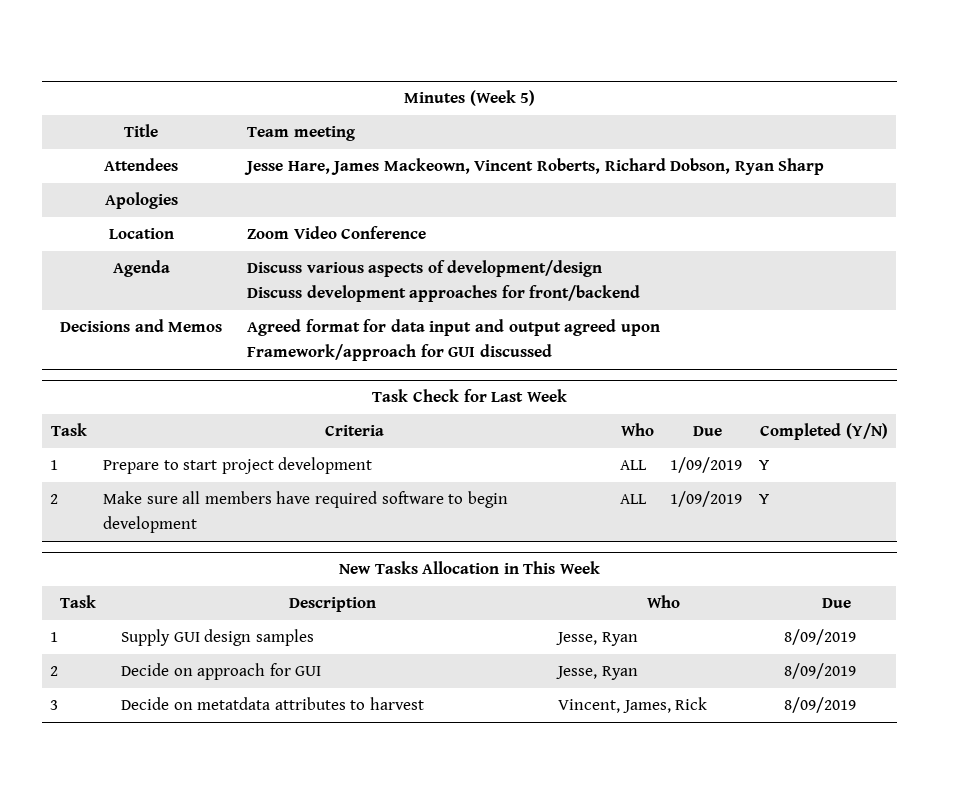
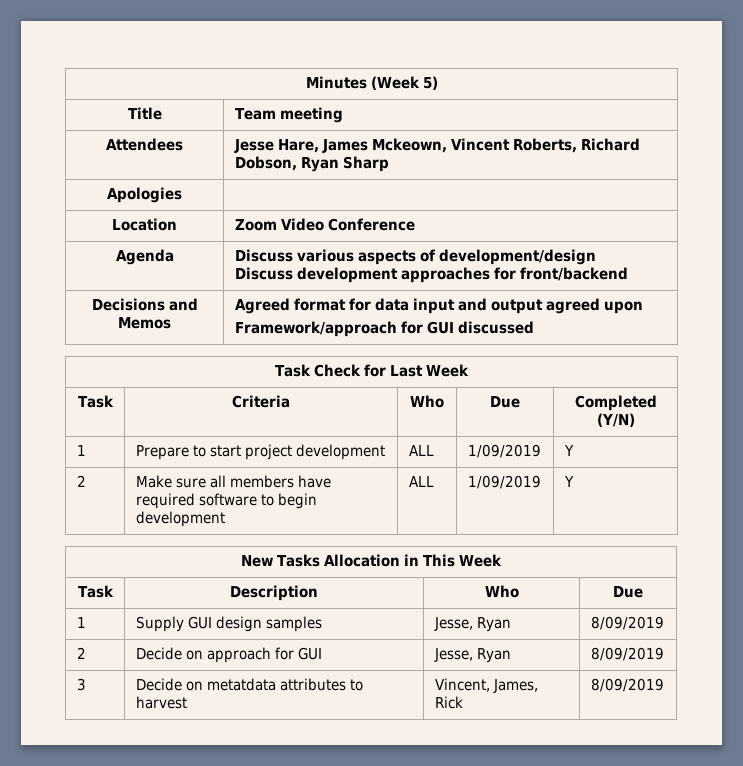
- Attendees | Jesse Hare, James Mackeown, Vincent Roberts, Richard Dobson, Ryan Sharp
+ Attendees | Jesse Hare, James Mckeown, Vincent Roberts, Richard Dobson, Ryan Sharp

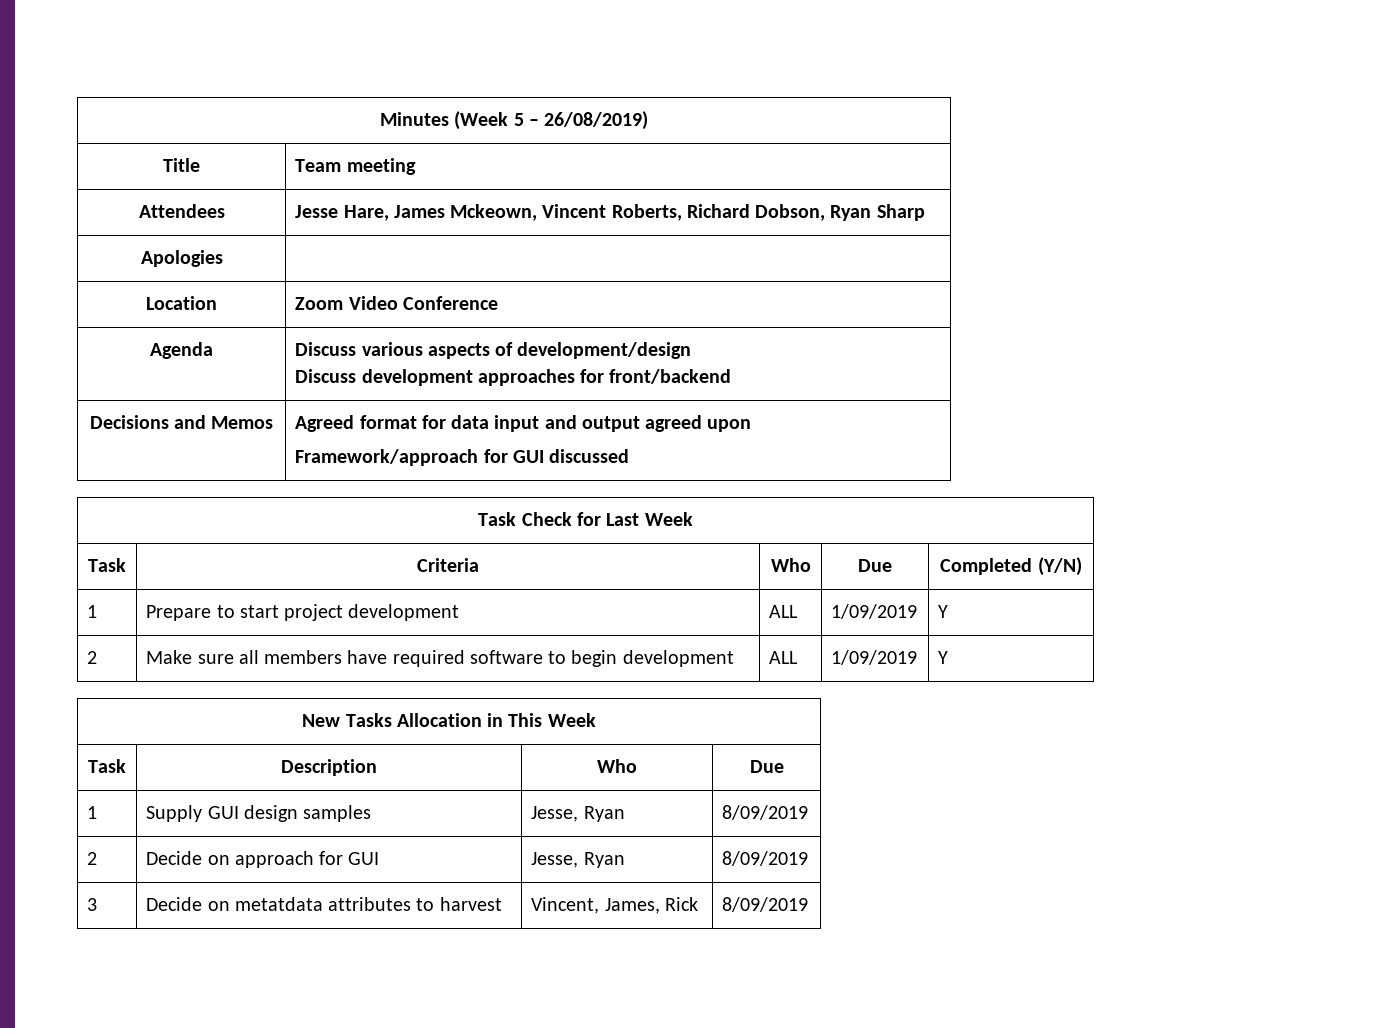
- Minutes (Week 5)
+ Minutes (Week 5 – 26/08/2019)

